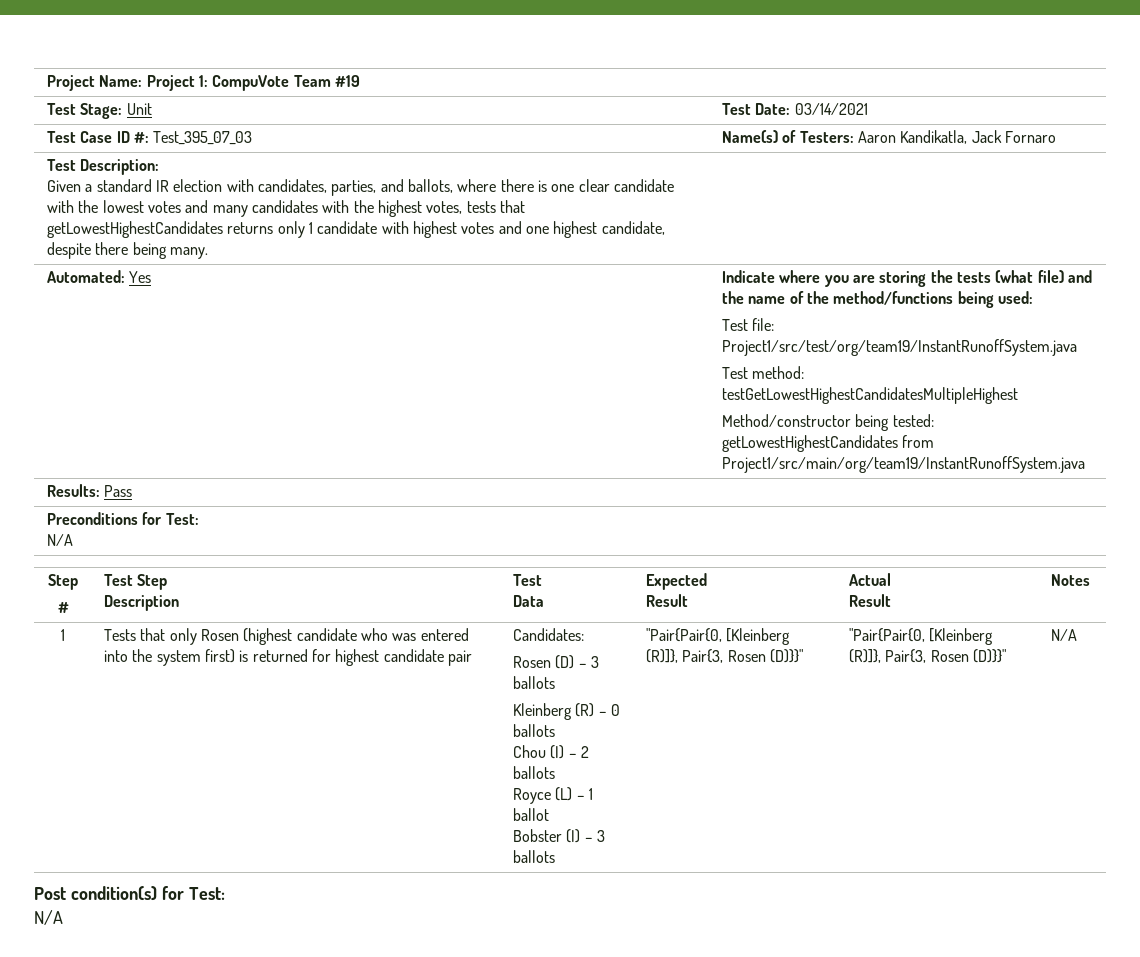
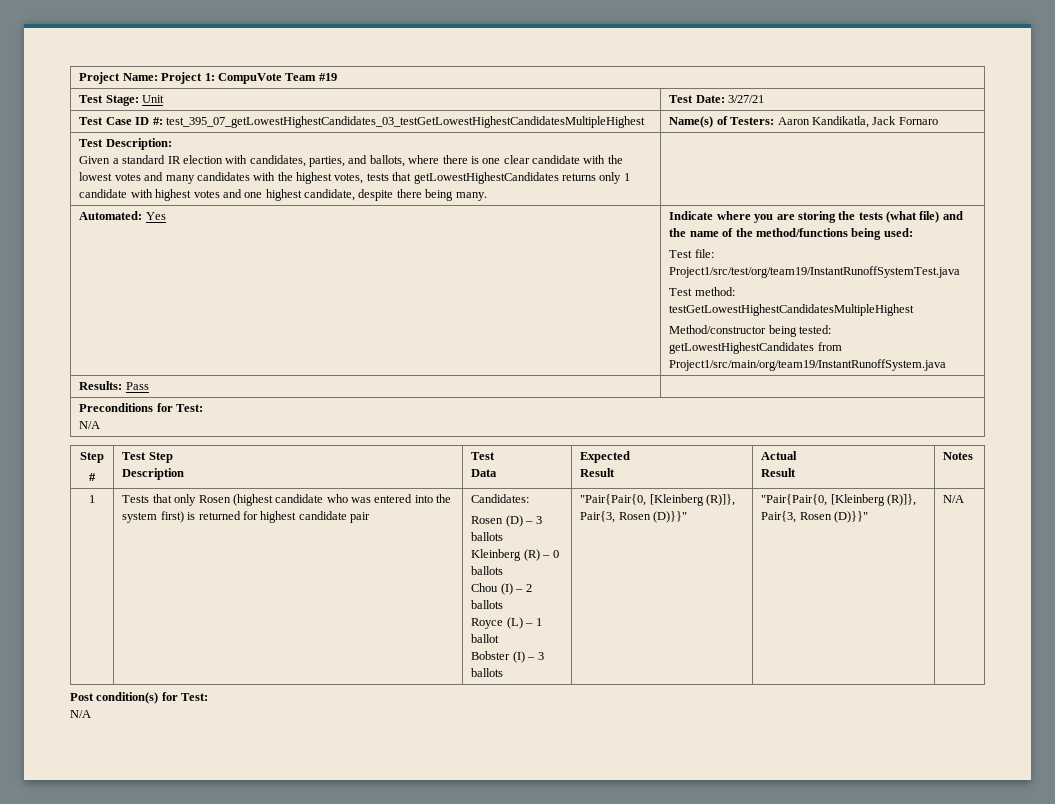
- Test Stage: Unit | Test Date: 03/14/2021
+ Test Stage: Unit | Test Date: 3/27/21
- Test Case ID #: Test_395_07_03 | Name(s) of Testers: Aaron Kandikatla, Jack Fornaro
+ Test Case ID #: test_395_07_getLowestHighestCandidates_03_testGetLowestHighestCandidatesMultipleHighest | Name(s) of Testers: Aaron Kandikatla, Jack Fornaro
  Automated: Yes | Indicate where you are storing the tests (what file) and the name of the method/functions being used:
- Test file: Project1/src/test/org/team19/InstantRunoffSystem.java
+ Test file: Project1/src/test/org/team19/InstantRunoffSystemTest.java

